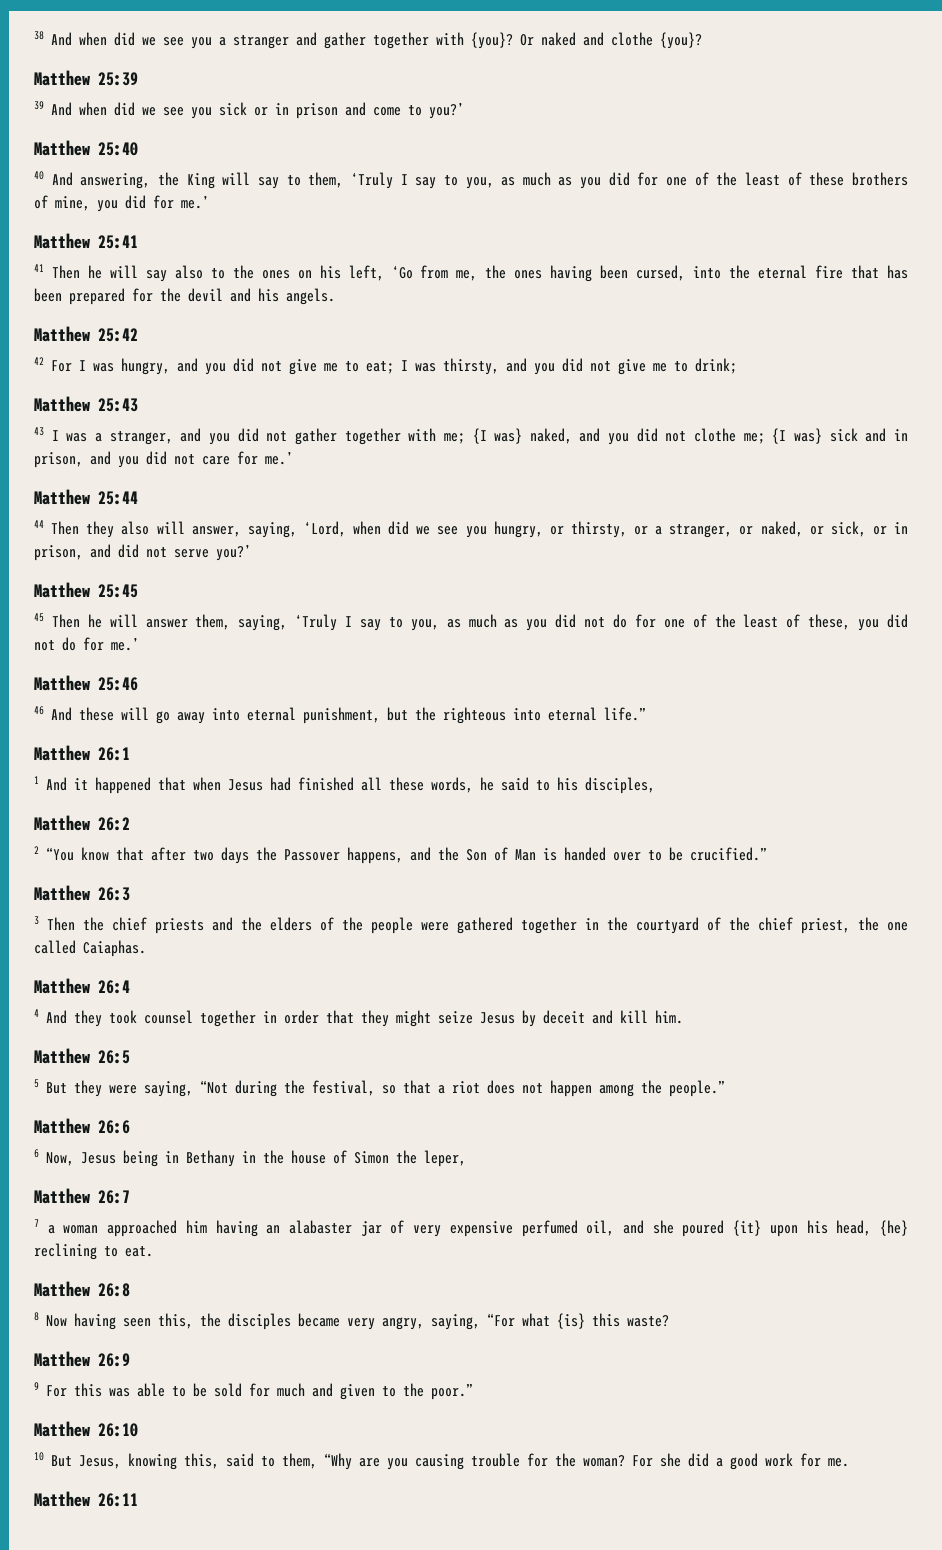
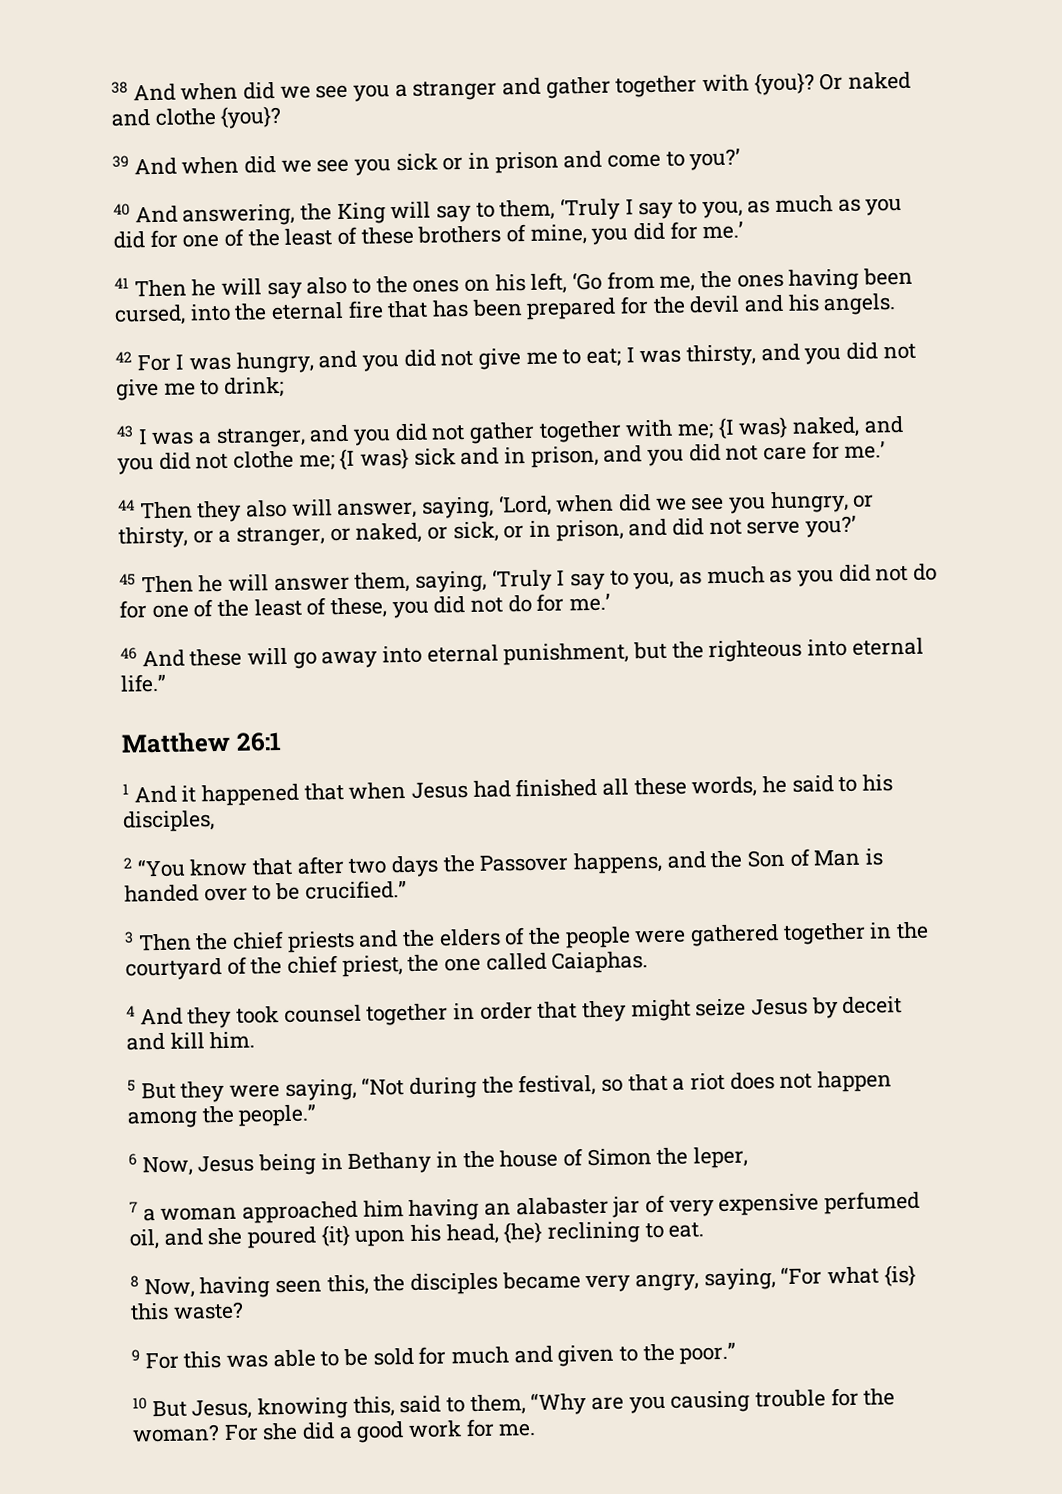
- Matthew 25:39
- Matthew 25:40
- Matthew 25:41
- Matthew 25:42
- Matthew 25:43
- Matthew 25:44
- Matthew 25:45
- Matthew 25:46
- Matthew 26:2
- Matthew 26:3
- Matthew 26:4
- Matthew 26:5
- Matthew 26:6
- Matthew 26:7
- Matthew 26:8
- 8 Now having seen this, the disciples became very angry, saying, “For what {is} this waste?
+ 8 Now, having seen this, the disciples became very angry, saying, “For what {is} this waste?
- Matthew 26:9
- Matthew 26:10
- Matthew 26:11

